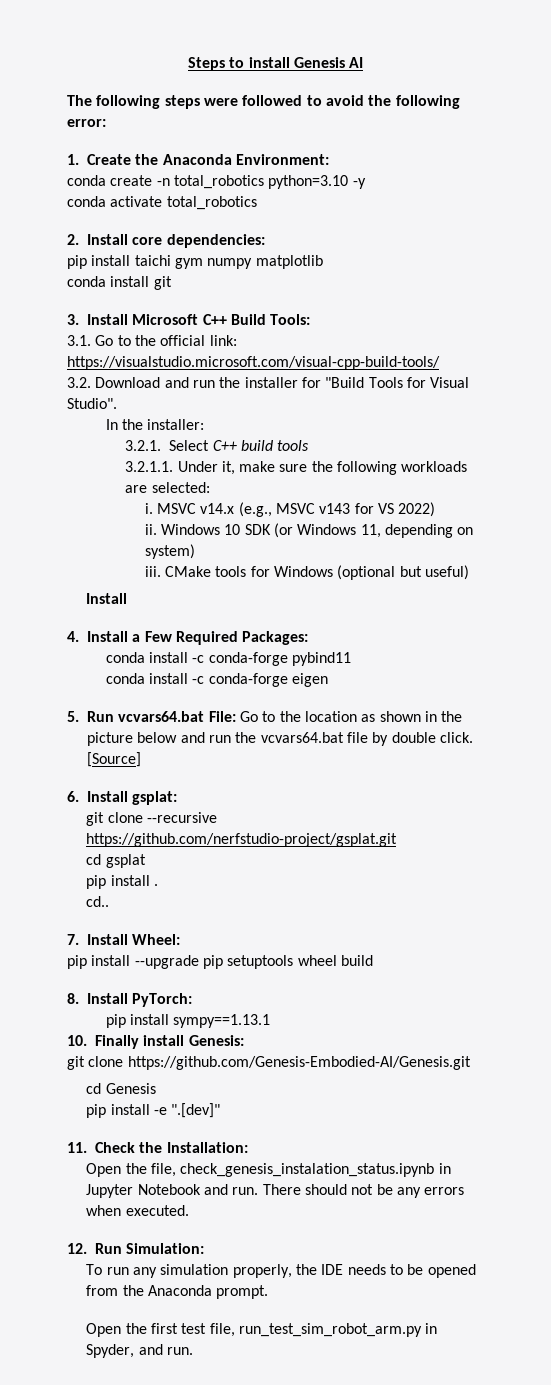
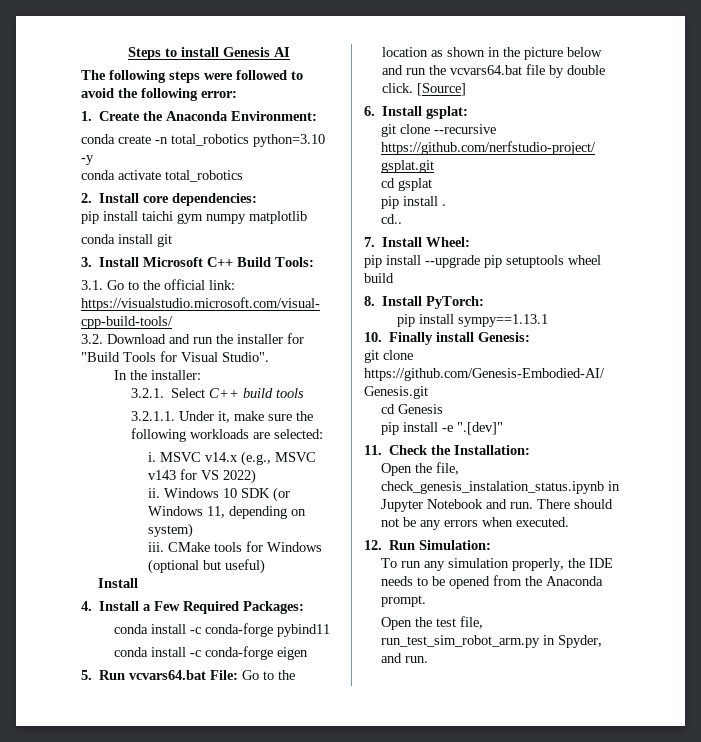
- Open the first test file, run_test_sim_robot_arm.py in Spyder, and run.
+ Open the test file, run_test_sim_robot_arm.py in Spyder, and run.

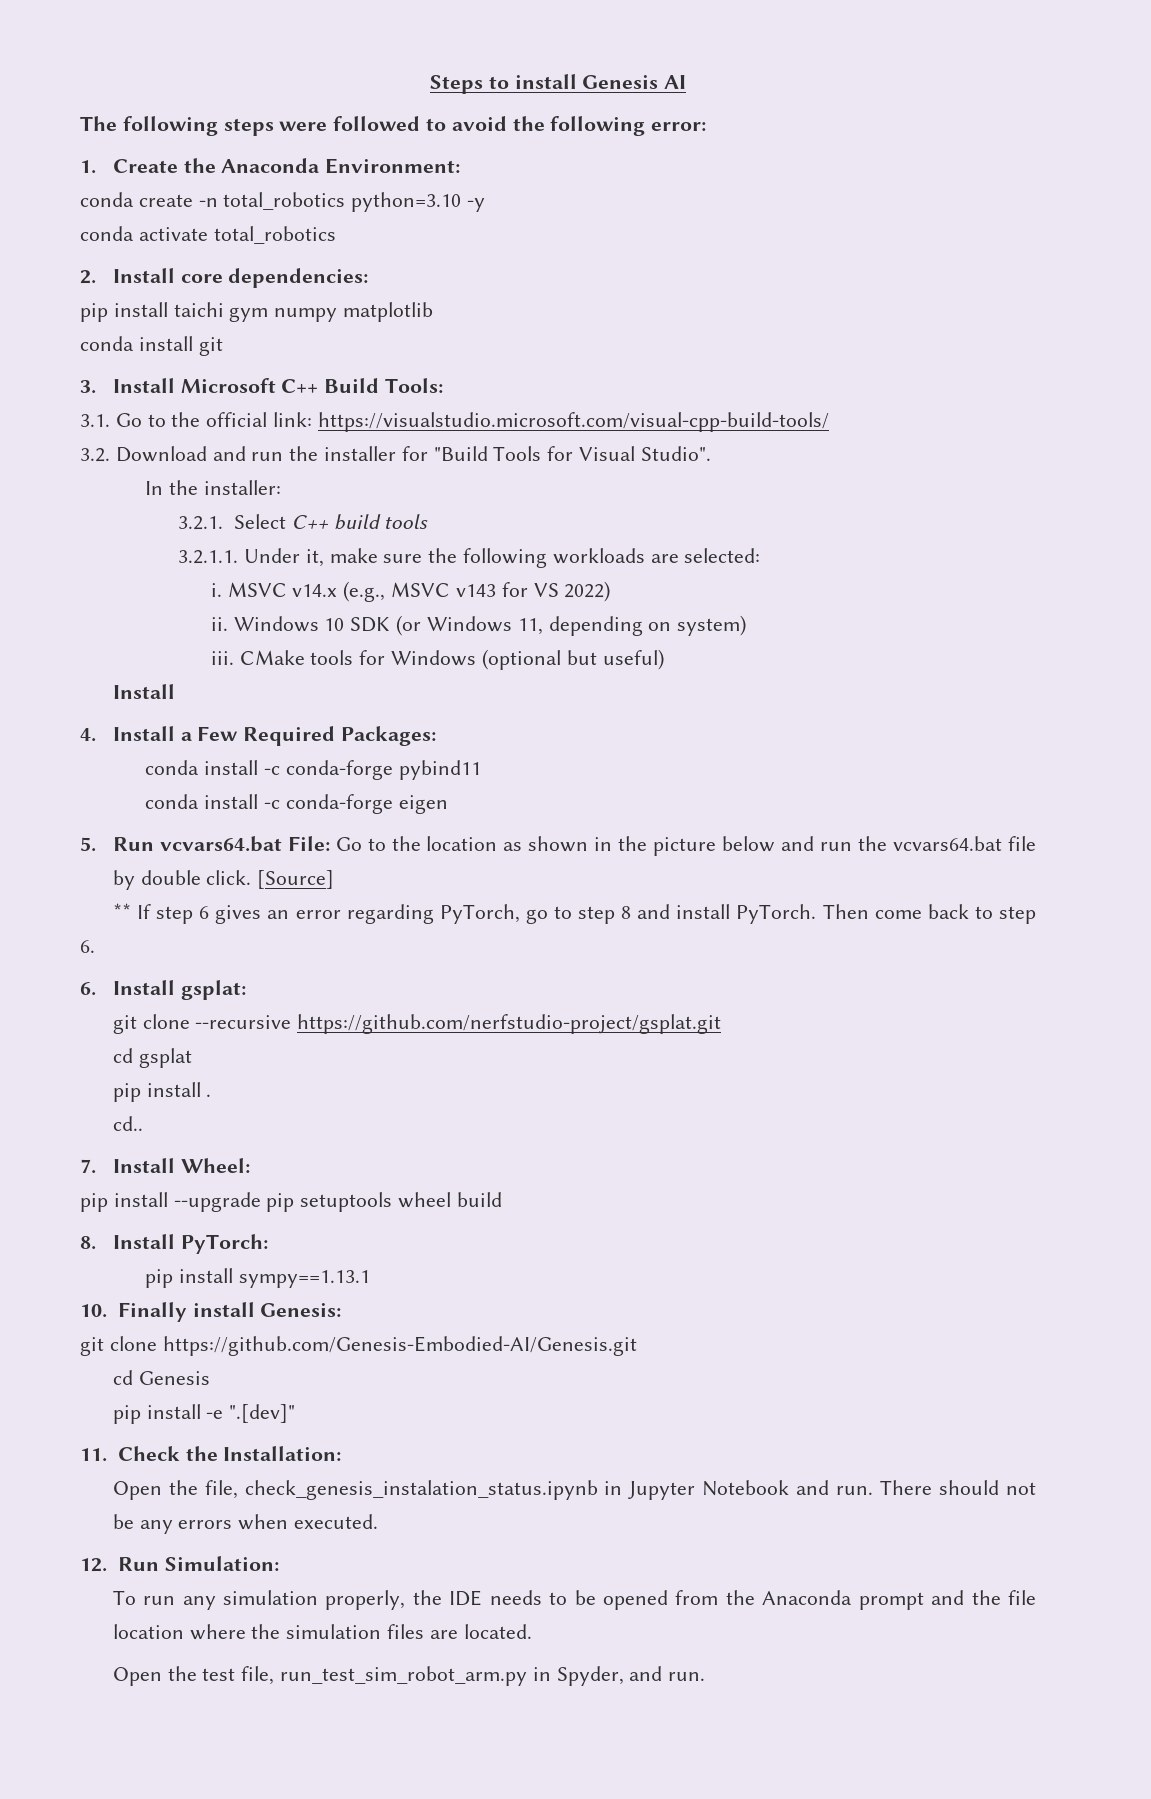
+ ** If step 6 gives an error regarding PyTorch, go to step 8 and install PyTorch. Then come back to step 6.
- To run any simulation properly, the IDE needs to be opened from the Anaconda prompt.
+ To run any simulation properly, the IDE needs to be opened from the Anaconda prompt and the file location where the simulation files are located.

